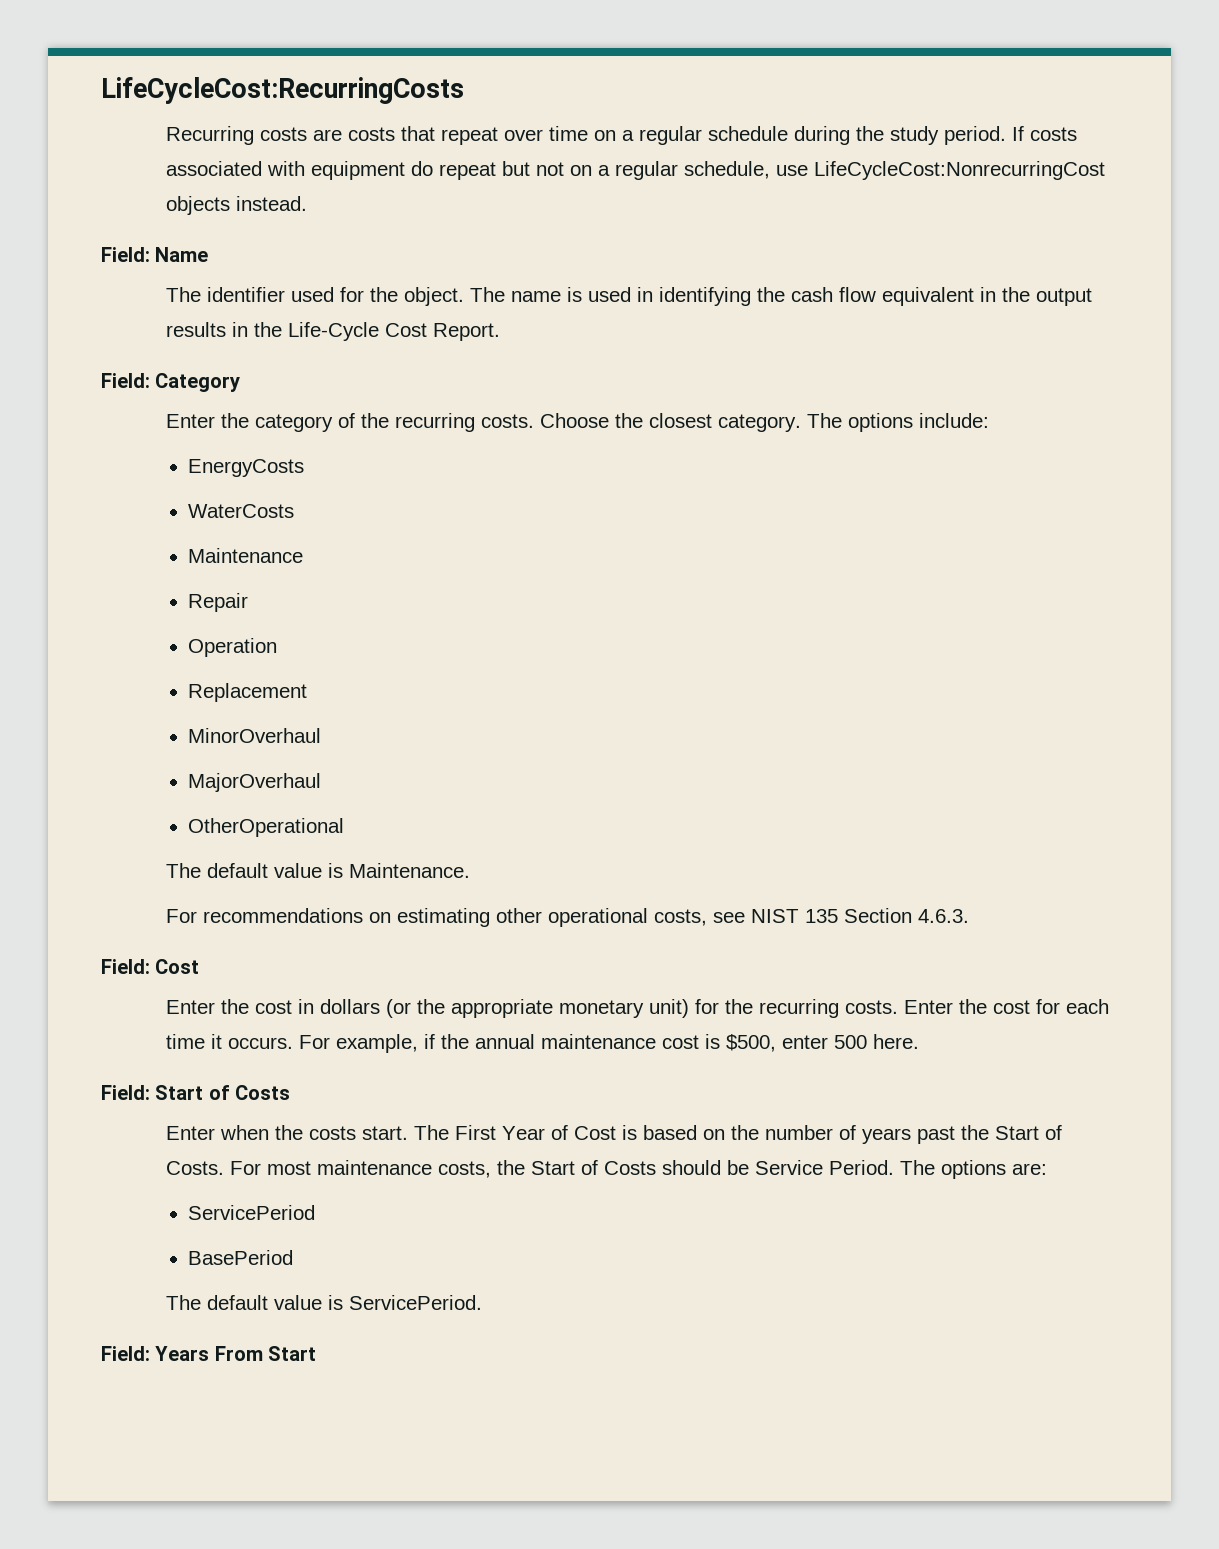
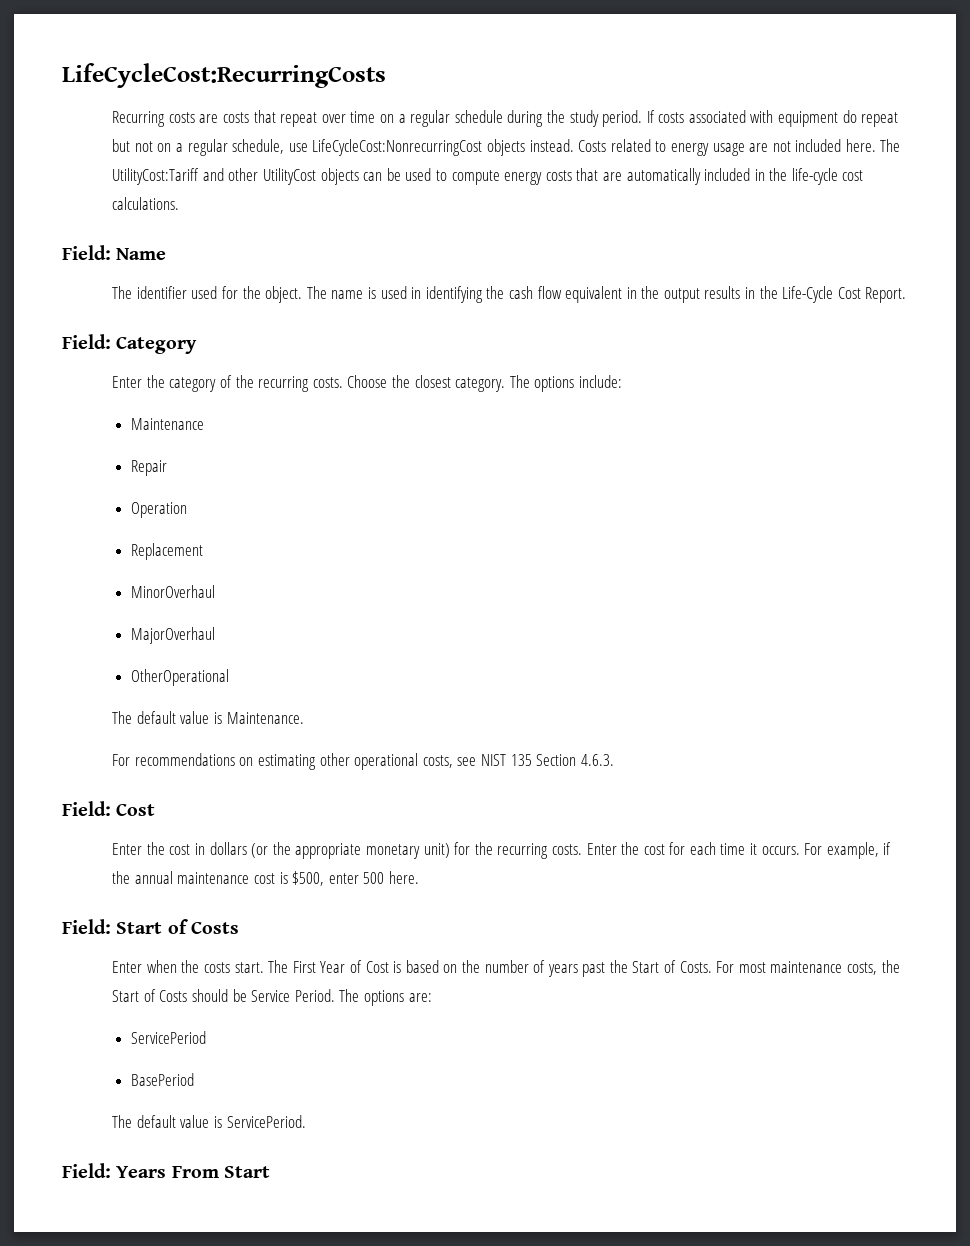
+ Costs related to energy usage are not included here. The UtilityCost:Tariff and other UtilityCost objects can be used to compute energy costs that are automatically included in the life-cycle cost calculations.
- EnergyCosts
- WaterCosts

